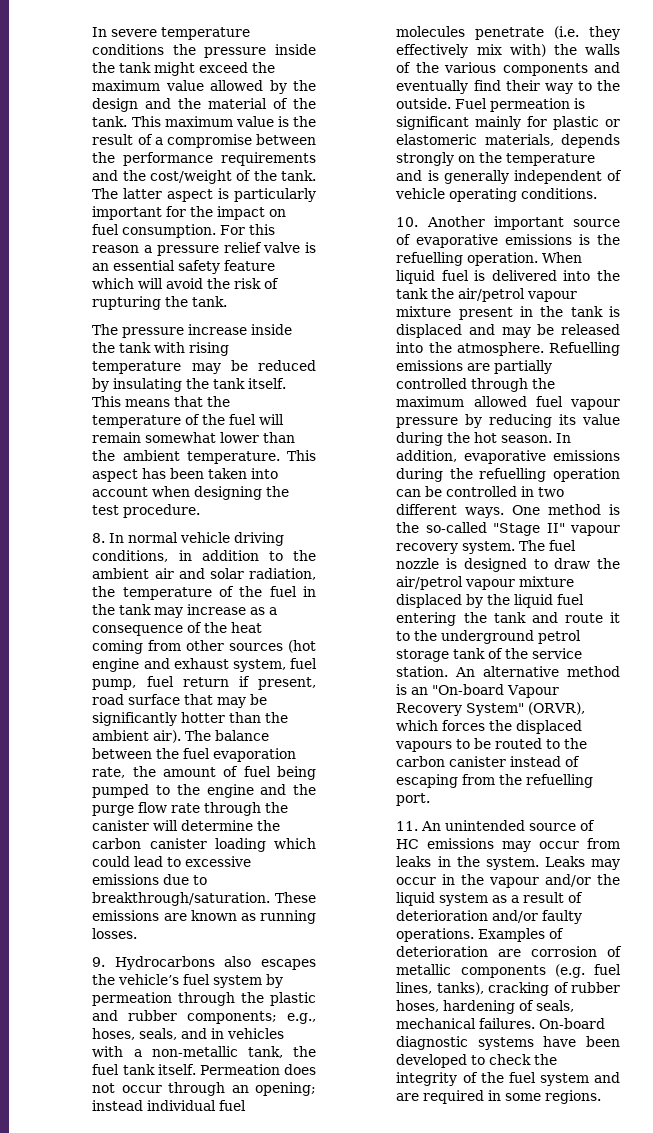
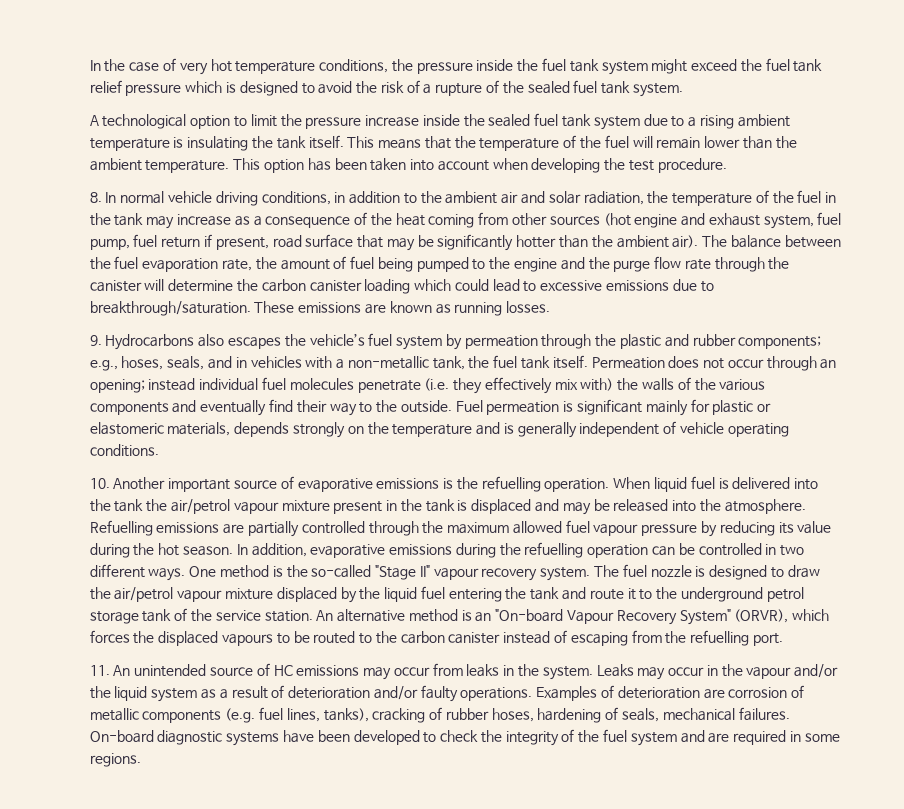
- In severe temperature conditions the pressure inside the tank might exceed the maximum value allowed by the design and the material of the tank. This maximum value is the result of a compromise between the performance requirements and the cost/weight of the tank. The latter aspect is particularly important for the impact on fuel consumption. For this reason a pressure relief valve is an essential safety feature which will avoid the risk of rupturing the tank.
- The pressure increase inside the tank with rising temperature may be reduced by insulating the tank itself.
+ In the case of very hot temperature conditions, the pressure inside the fuel tank system might exceed the fuel tank relief pressure which is designed to avoid the risk of a rupture of the sealed fuel tank system.
+ A technological option to limit the pressure increase inside the sealed fuel tank system due to a rising ambient temperature is insulating the tank itself.
- This means that the temperature of the fuel will remain somewhat lower than the ambient temperature.
+ This means that the temperature of the fuel will remain lower than the ambient temperature.
- This aspect has been taken into account when designing the test procedure.
+ This option has been taken into account when developing the test procedure.

